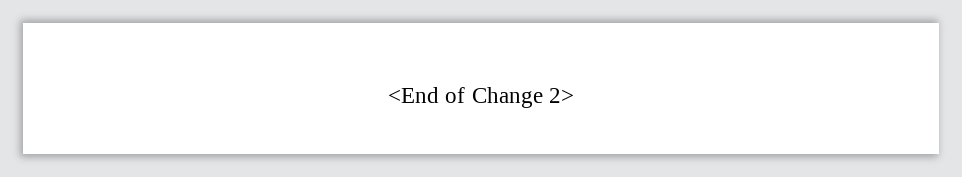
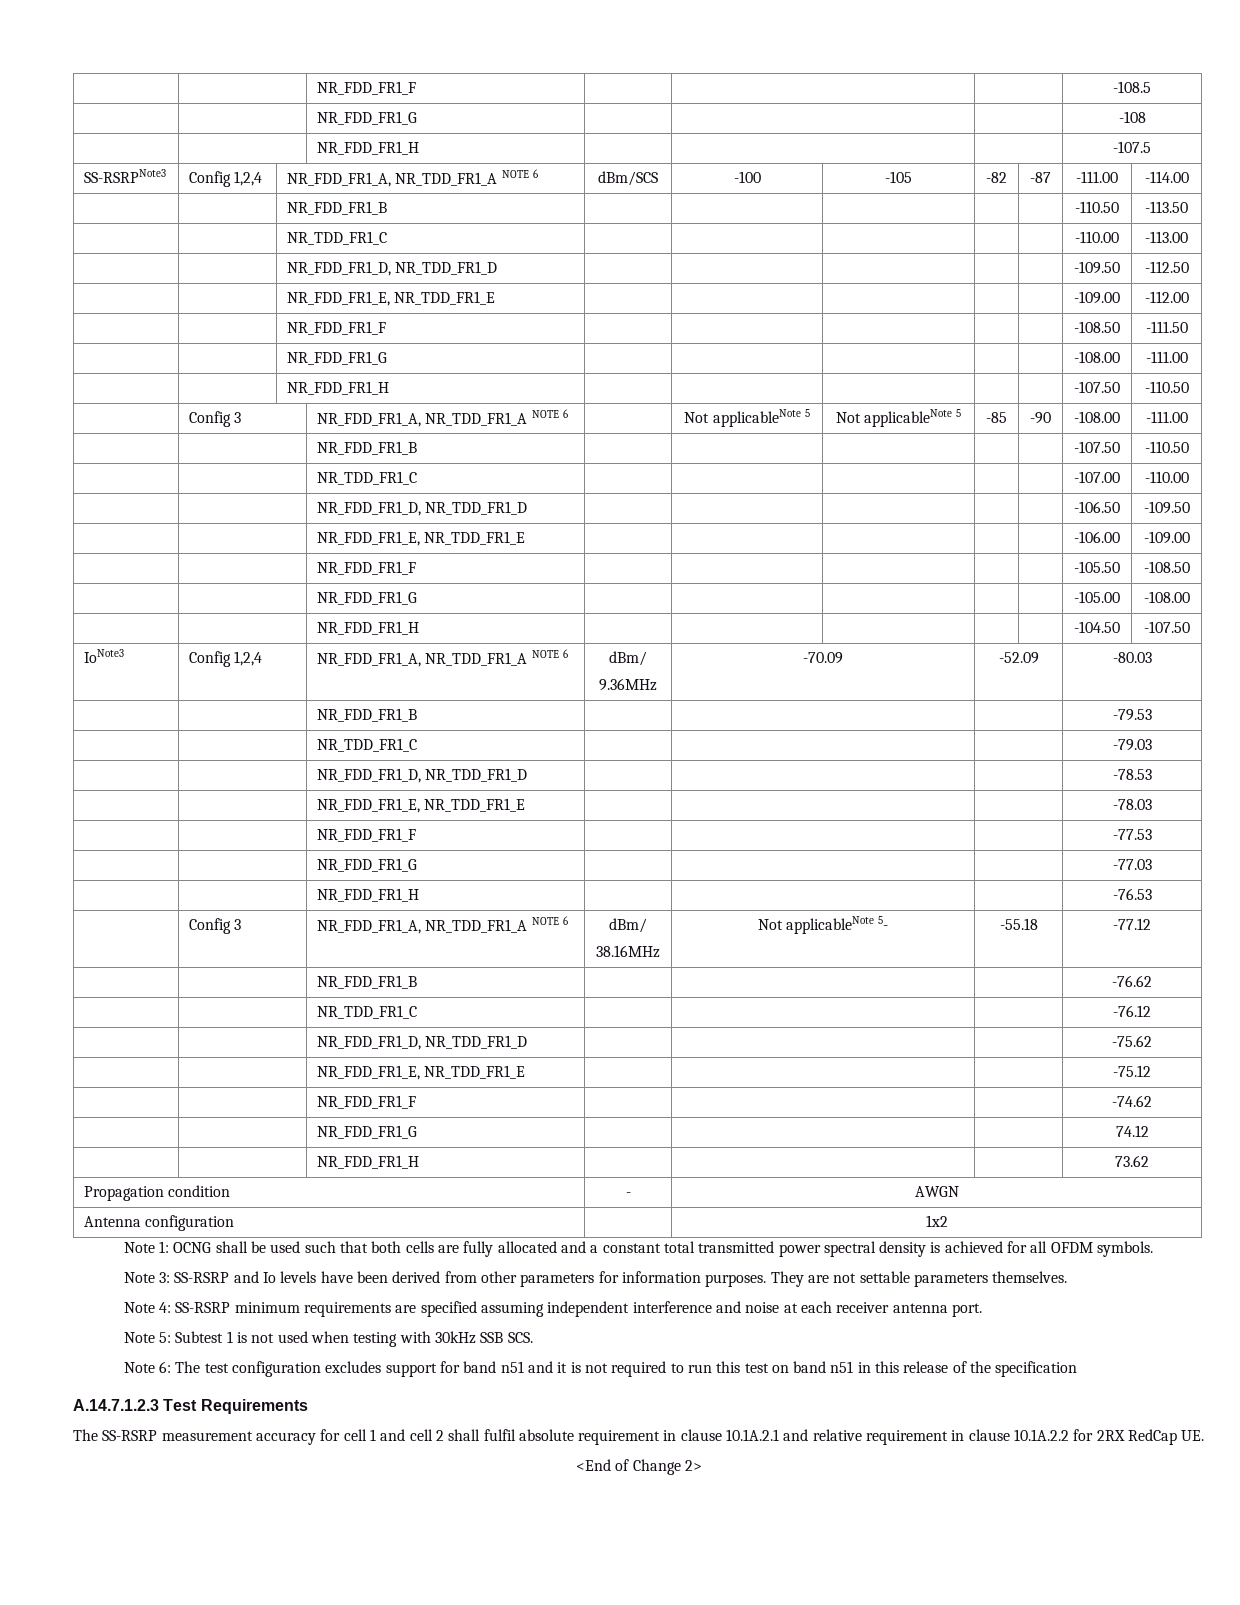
+ | | NR_FDD_FR1_F | | | | -108.5
+ | | NR_FDD_FR1_G | | | | -108
+ | | NR_FDD_FR1_H | | | | -107.5
+ SS-RSRPNote3 | Config 1,2,4 | NR_FDD_FR1_A, NR_TDD_FR1_A NOTE 6 | dBm/SCS | -100 | -105 | -82 | -87 | -111.00 | -114.00
+ | | NR_FDD_FR1_B | | | | | | -110.50 | -113.50
+ | | NR_TDD_FR1_C | | | | | | -110.00 | -113.00
+ | | NR_FDD_FR1_D, NR_TDD_FR1_D | | | | | | -109.50 | -112.50
+ | | NR_FDD_FR1_E, NR_TDD_FR1_E | | | | | | -109.00 | -112.00
+ | | NR_FDD_FR1_F | | | | | | -108.50 | -111.50
+ | | NR_FDD_FR1_G | | | | | | -108.00 | -111.00
+ | | NR_FDD_FR1_H | | | | | | -107.50 | -110.50
+ | Config 3 | NR_FDD_FR1_A, NR_TDD_FR1_A NOTE 6 | | Not applicableNote 5 | Not applicableNote 5 | -85 | -90 | -108.00 | -111.00
+ | | NR_FDD_FR1_B | | | | | | -107.50 | -110.50
+ | | NR_TDD_FR1_C | | | | | | -107.00 | -110.00
+ | | NR_FDD_FR1_D, NR_TDD_FR1_D | | | | | | -106.50 | -109.50
+ | | NR_FDD_FR1_E, NR_TDD_FR1_E | | | | | | -106.00 | -109.00
+ | | NR_FDD_FR1_F | | | | | | -105.50 | -108.50
+ | | NR_FDD_FR1_G | | | | | | -105.00 | -108.00
+ | | NR_FDD_FR1_H | | | | | | -104.50 | -107.50
+ IoNote3 | Config 1,2,4 | NR_FDD_FR1_A, NR_TDD_FR1_A NOTE 6 | dBm/
+ 9.36MHz | -70.09 | -52.09 | -80.03
+ | | NR_FDD_FR1_B | | | | -79.53
+ | | NR_TDD_FR1_C | | | | -79.03
+ | | NR_FDD_FR1_D, NR_TDD_FR1_D | | | | -78.53
+ | | NR_FDD_FR1_E, NR_TDD_FR1_E | | | | -78.03
+ | | NR_FDD_FR1_F | | | | -77.53
+ | | NR_FDD_FR1_G | | | | -77.03
+ | | NR_FDD_FR1_H | | | | -76.53
+ | Config 3 | NR_FDD_FR1_A, NR_TDD_FR1_A NOTE 6 | dBm/
+ 38.16MHz | Not applicableNote 5- | -55.18 | -77.12
+ | | NR_FDD_FR1_B | | | | -76.62
+ | | NR_TDD_FR1_C | | | | -76.12
+ | | NR_FDD_FR1_D, NR_TDD_FR1_D | | | | -75.62
+ | | NR_FDD_FR1_E, NR_TDD_FR1_E | | | | -75.12
+ | | NR_FDD_FR1_F | | | | -74.62
+ | | NR_FDD_FR1_G | | | | 74.12
+ | | NR_FDD_FR1_H | | | | 73.62
+ Propagation condition | - | AWGN
+ Antenna configuration | | 1x2
+ Note 1: OCNG shall be used such that both cells are fully allocated and a constant total transmitted power spectral density is achieved for all OFDM symbols.
+ Note 3: SS-RSRP and Io levels have been derived from other parameters for information purposes. They are not settable parameters themselves.
+ Note 4: SS-RSRP minimum requirements are specified assuming independent interference and noise at each receiver antenna port.
+ Note 5: Subtest 1 is not used when testing with 30kHz SSB SCS.
+ Note 6: The test configuration excludes support for band n51 and it is not required to run this test on band n51 in this release of the specification
+ A.14.7.1.2.3 Test Requirements
+ The SS-RSRP measurement accuracy for cell 1 and cell 2 shall fulfil absolute requirement in clause 10.1A.2.1 and relative requirement in clause 10.1A.2.2 for 2RX RedCap UE.

